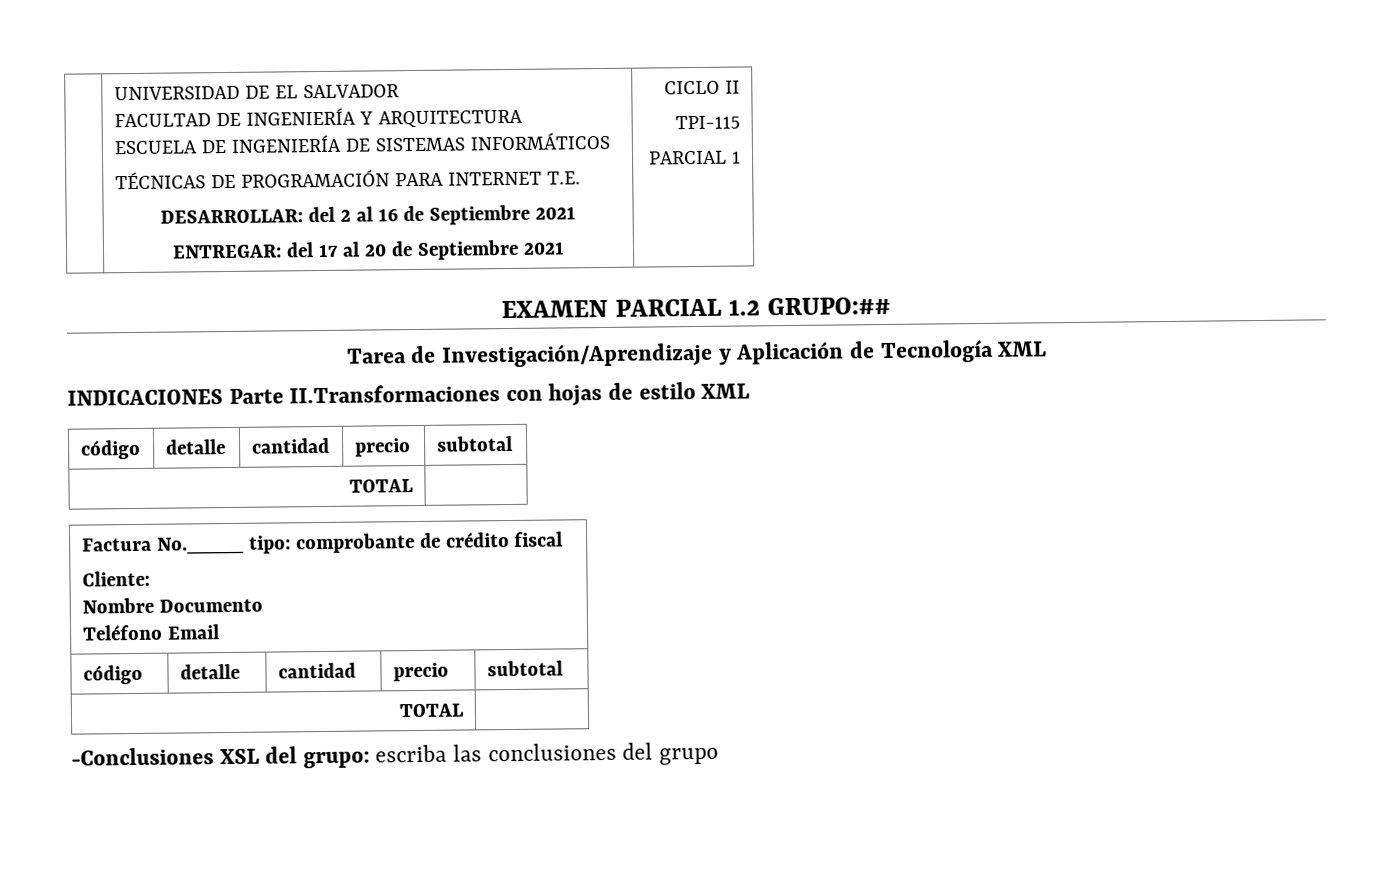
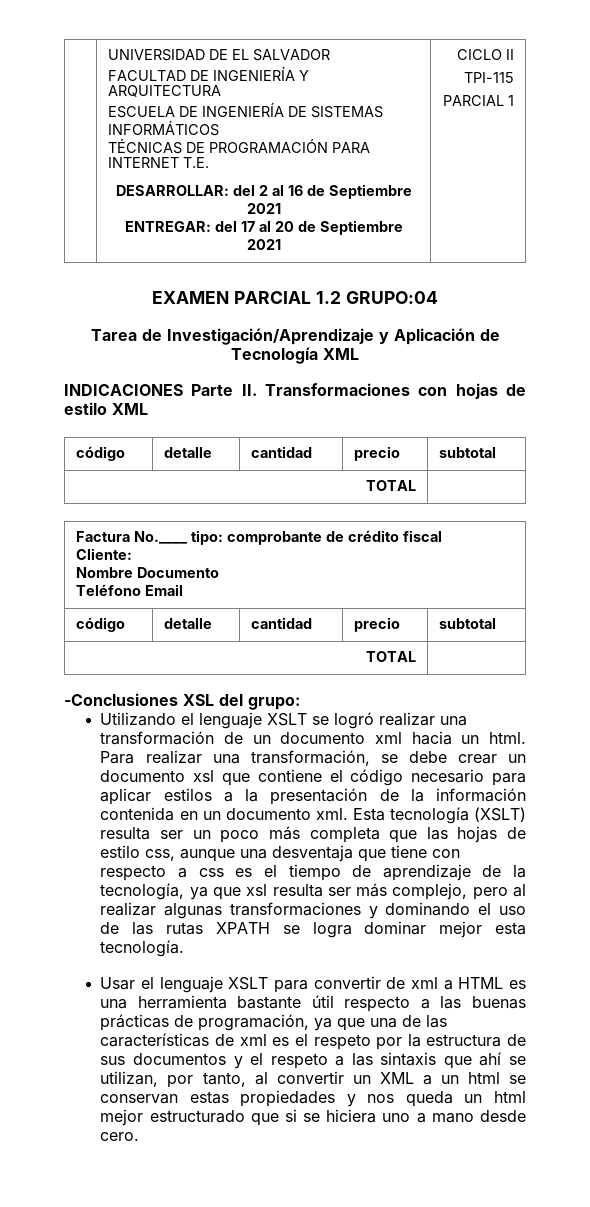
- EXAMEN PARCIAL 1.2 GRUPO:##
+ EXAMEN PARCIAL 1.2 GRUPO:04
- INDICACIONES Parte II.Transformaciones con hojas de estilo XML
+ INDICACIONES Parte II. Transformaciones con hojas de estilo XML
- -Conclusiones XSL del grupo: escriba las conclusiones del grupo
+ -Conclusiones XSL del grupo:
+ Utilizando el lenguaje XSLT se logró realizar una transformación de un documento xml hacia un html. Para realizar una transformación, se debe crear un documento xsl que contiene el código necesario para aplicar estilos a la presentación de la información contenida en un documento xml. Esta tecnología (XSLT) resulta ser un poco más completa que las hojas de estilo css, aunque una desventaja que tiene con respecto a css es el tiempo de aprendizaje de la tecnología, ya que xsl resulta ser más complejo, pero al realizar algunas transformaciones y dominando el uso de las rutas XPATH se logra dominar mejor esta tecnología.
+ Usar el lenguaje XSLT para convertir de xml a HTML es una herramienta bastante útil respecto a las buenas prácticas de programación, ya que una de las características de xml es el respeto por la estructura de sus documentos y el respeto a las sintaxis que ahí se utilizan, por tanto, al convertir un XML a un html se conservan estas propiedades y nos queda un html mejor estructurado que si se hiciera uno a mano desde cero.

